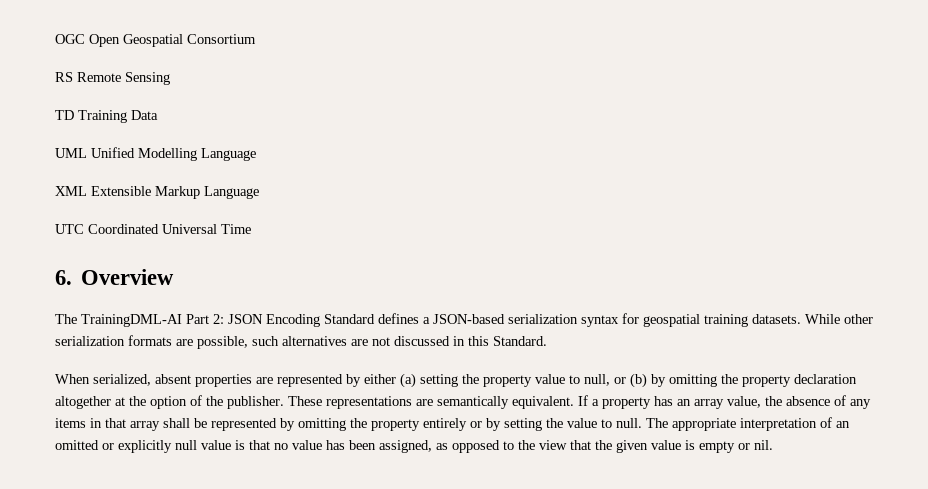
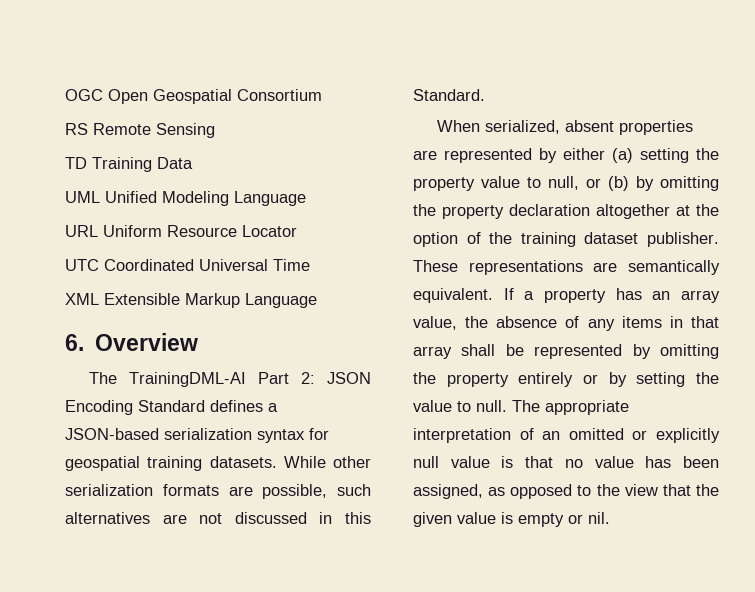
- UML Unified Modelling Language
+ UML Unified Modeling Language
+ URL Uniform Resource Locator
+ UTC Coordinated Universal Time
- UTC Coordinated Universal Time
- When serialized, absent properties are represented by either (a) setting the property value to null, or (b) by omitting the property declaration altogether at the option of the publisher.
+ When serialized, absent properties are represented by either (a) setting the property value to null, or (b) by omitting the property declaration altogether at the option of the training dataset publisher.

